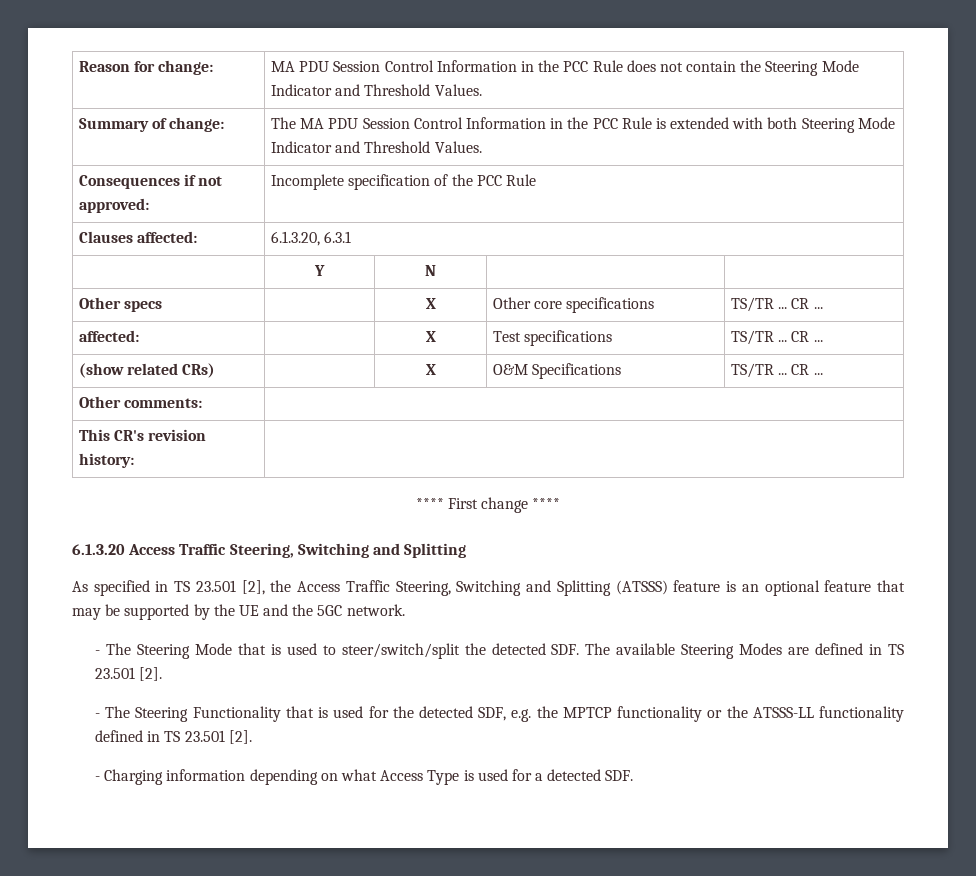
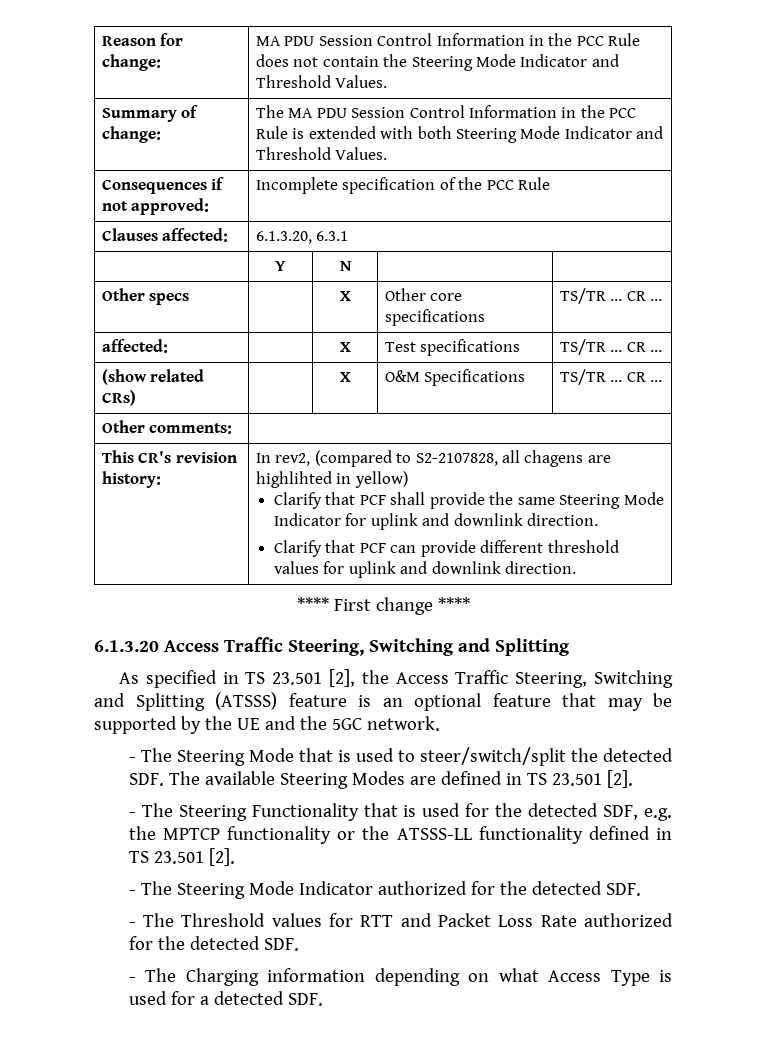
+ In rev2, (compared to S2-2107828, all chagens are highlihted in yellow)
+ Clarify that PCF shall provide the same Steering Mode Indicator for uplink and downlink direction.
+ Clarify that PCF can provide different threshold values for uplink and downlink direction.
- - Charging information depending on what Access Type is used for a detected SDF.
+ - The Steering Mode Indicator authorized for the detected SDF.
+ - The Threshold values for RTT and Packet Loss Rate authorized for the detected SDF.
+ - The Charging information depending on what Access Type is used for a detected SDF.

